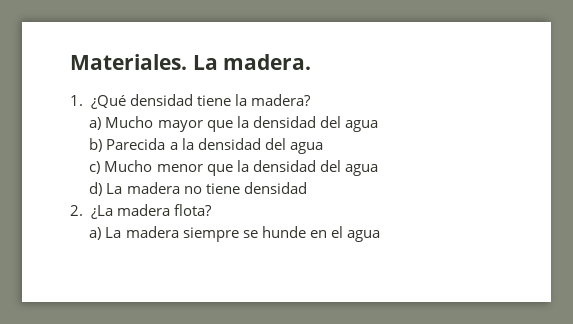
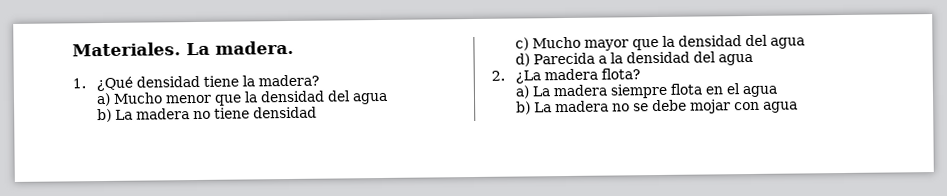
- a) Mucho mayor que la densidad del agua
+ a) Mucho menor que la densidad del agua
+ b) La madera no tiene densidad
+ c) Mucho mayor que la densidad del agua
- b) Parecida a la densidad del agua
+ d) Parecida a la densidad del agua
- c) Mucho menor que la densidad del agua
- d) La madera no tiene densidad
- a) La madera siempre se hunde en el agua
+ a) La madera siempre flota en el agua
+ b) La madera no se debe mojar con agua

